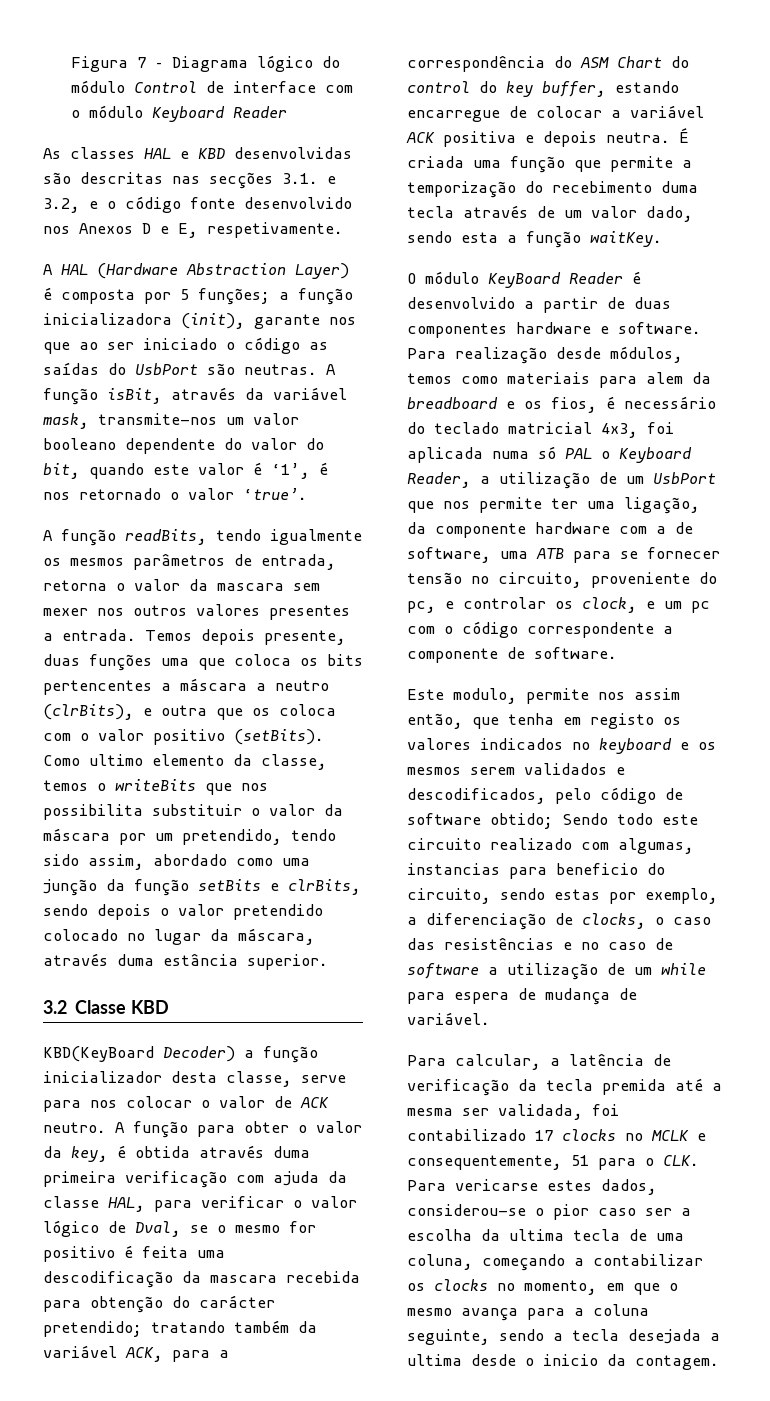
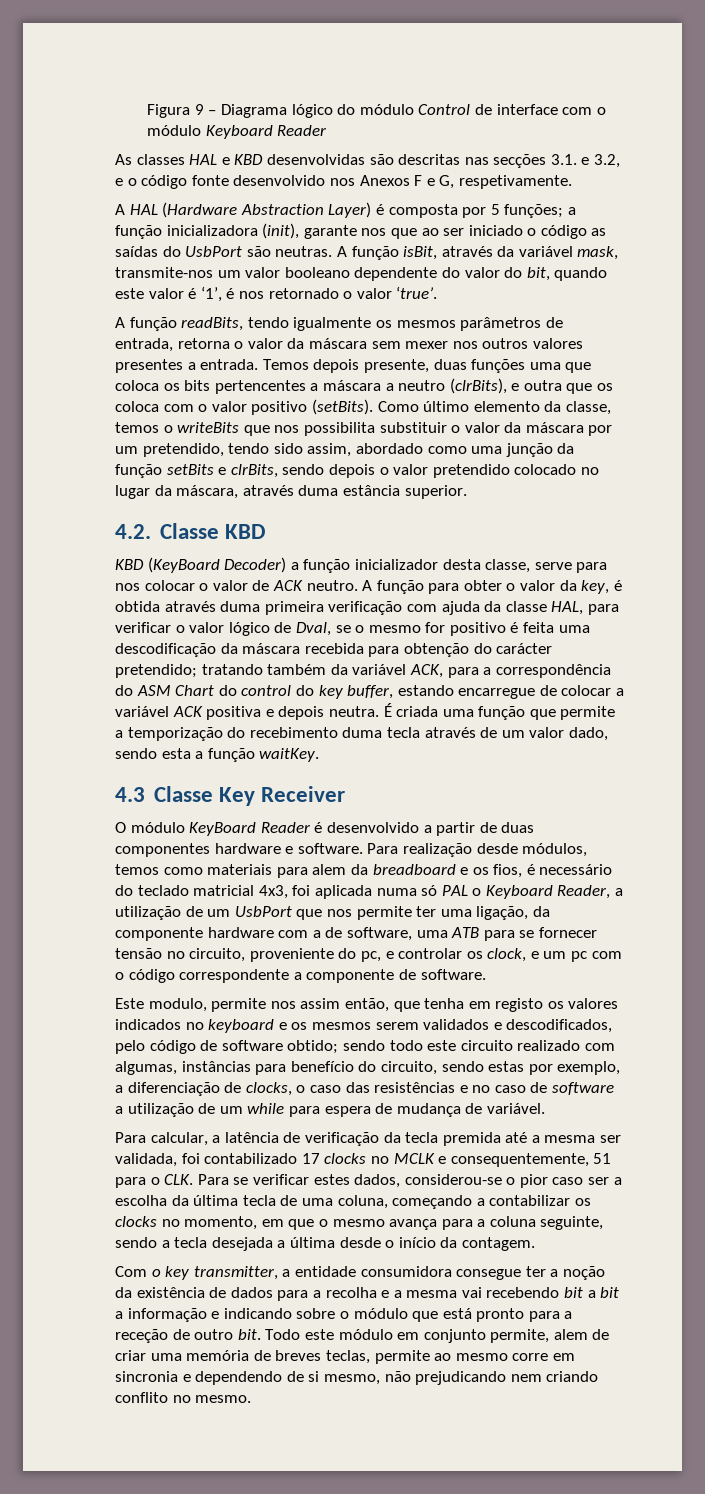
- Figura 7 – Diagrama lógico do módulo Control de interface com o módulo Keyboard Reader
+ Figura 9 – Diagrama lógico do módulo Control de interface com o módulo Keyboard Reader
- As classes HAL e KBD desenvolvidas são descritas nas secções 3.1. e 3.2, e o código fonte desenvolvido nos Anexos D e E, respetivamente.
+ As classes HAL e KBD desenvolvidas são descritas nas secções 3.1. e 3.2, e o código fonte desenvolvido nos Anexos F e G, respetivamente.
- A função readBits, tendo igualmente os mesmos parâmetros de entrada, retorna o valor da mascara sem mexer nos outros valores presentes a entrada.
+ A função readBits, tendo igualmente os mesmos parâmetros de entrada, retorna o valor da máscara sem mexer nos outros valores presentes a entrada.
- Como ultimo elemento da classe, temos o writeBits que nos possibilita substituir o valor da máscara por um pretendido, tendo sido assim, abordado como uma junção da função setBits e clrBits, sendo depois o valor pretendido colocado no lugar da máscara, através duma estância superior.
+ Como último elemento da classe, temos o writeBits que nos possibilita substituir o valor da máscara por um pretendido, tendo sido assim, abordado como uma junção da função setBits e clrBits, sendo depois o valor pretendido colocado no lugar da máscara, através duma estância superior.
- 3.2 Classe KBD
+ 4.2. Classe KBD
- KBD(KeyBoard Decoder) a função inicializador desta classe, serve para nos colocar o valor de ACK neutro.
+ KBD (KeyBoard Decoder) a função inicializador desta classe, serve para nos colocar o valor de ACK neutro.
- A função para obter o valor da key, é obtida através duma primeira verificação com ajuda da classe HAL, para verificar o valor lógico de Dval, se o mesmo for positivo é feita uma descodificação da mascara recebida para obtenção do carácter pretendido;
+ A função para obter o valor da key, é obtida através duma primeira verificação com ajuda da classe HAL, para verificar o valor lógico de Dval, se o mesmo for positivo é feita uma descodificação da máscara recebida para obtenção do carácter pretendido;
+ 4.3 Classe Key Receiver
- Sendo todo este circuito realizado com algumas, instancias para beneficio do circuito, sendo estas por exemplo, a diferenciação de clocks, o caso das resistências e no caso de software a utilização de um while para espera de mudança de variável.
+ sendo todo este circuito realizado com algumas, instâncias para benefício do circuito, sendo estas por exemplo, a diferenciação de clocks, o caso das resistências e no caso de software a utilização de um while para espera de mudança de variável.
- Para calcular, a latência de verificação da tecla premida até a mesma ser validada, foi contabilizado 17 clocks no MCLK e consequentemente, 51 para o CLK. Para vericarse estes dados, considerou-se o pior caso ser a escolha da ultima tecla de uma coluna, começando a contabilizar os clocks no momento, em que o mesmo avança para a coluna seguinte, sendo a tecla desejada a ultima desde o inicio da contagem.
+ Para calcular, a latência de verificação da tecla premida até a mesma ser validada, foi contabilizado 17 clocks no MCLK e consequentemente, 51 para o CLK. Para se verificar estes dados, considerou-se o pior caso ser a escolha da última tecla de uma coluna, começando a contabilizar os clocks no momento, em que o mesmo avança para a coluna seguinte, sendo a tecla desejada a última desde o início da contagem.
+ Com o key transmitter, a entidade consumidora consegue ter a noção da existência de dados para a recolha e a mesma vai recebendo bit a bit a informação e indicando sobre o módulo que está pronto para a receção de outro bit. Todo este módulo em conjunto permite, alem de criar uma memória de breves teclas, permite ao mesmo corre em sincronia e dependendo de si mesmo, não prejudicando nem criando conflito no mesmo.

